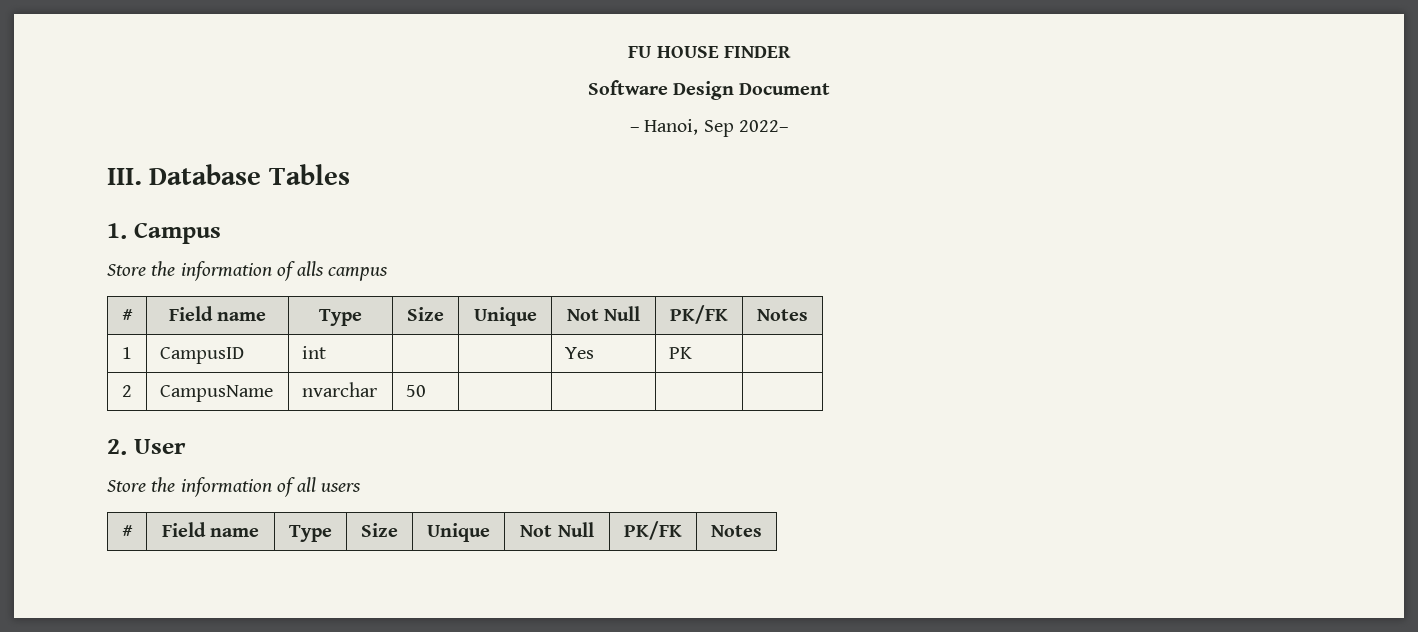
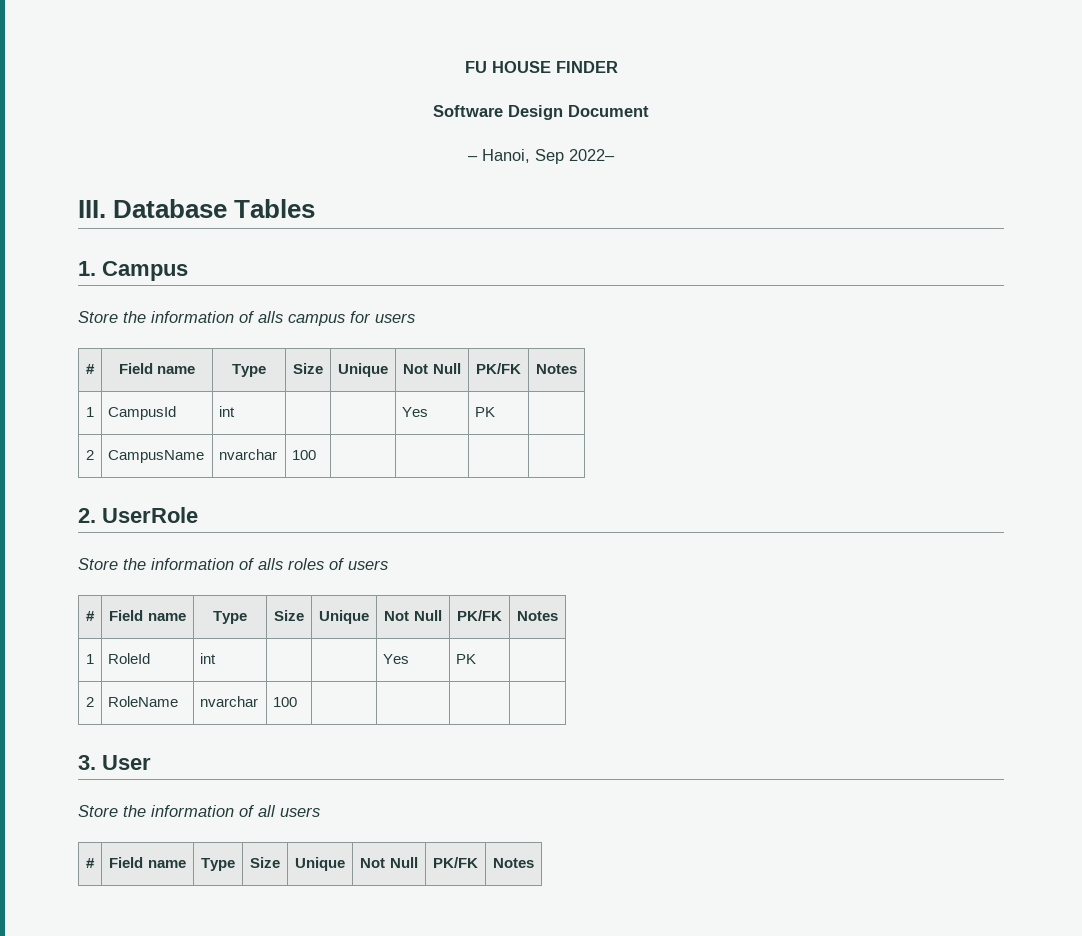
- Store the information of alls campus
+ Store the information of alls campus for users
- 1 | CampusID | int | | | Yes | PK |
+ 1 | CampusId | int | | | Yes | PK |
- 2 | CampusName | nvarchar | 50 | | | |
+ 2 | CampusName | nvarchar | 100 | | | |
- 2. User
+ 2. UserRole
+ Store the information of alls roles of users
+ # | Field name | Type | Size | Unique | Not Null | PK/FK | Notes
+ 1 | RoleId | int | | | Yes | PK |
+ 2 | RoleName | nvarchar | 100 | | | |
+ 3. User

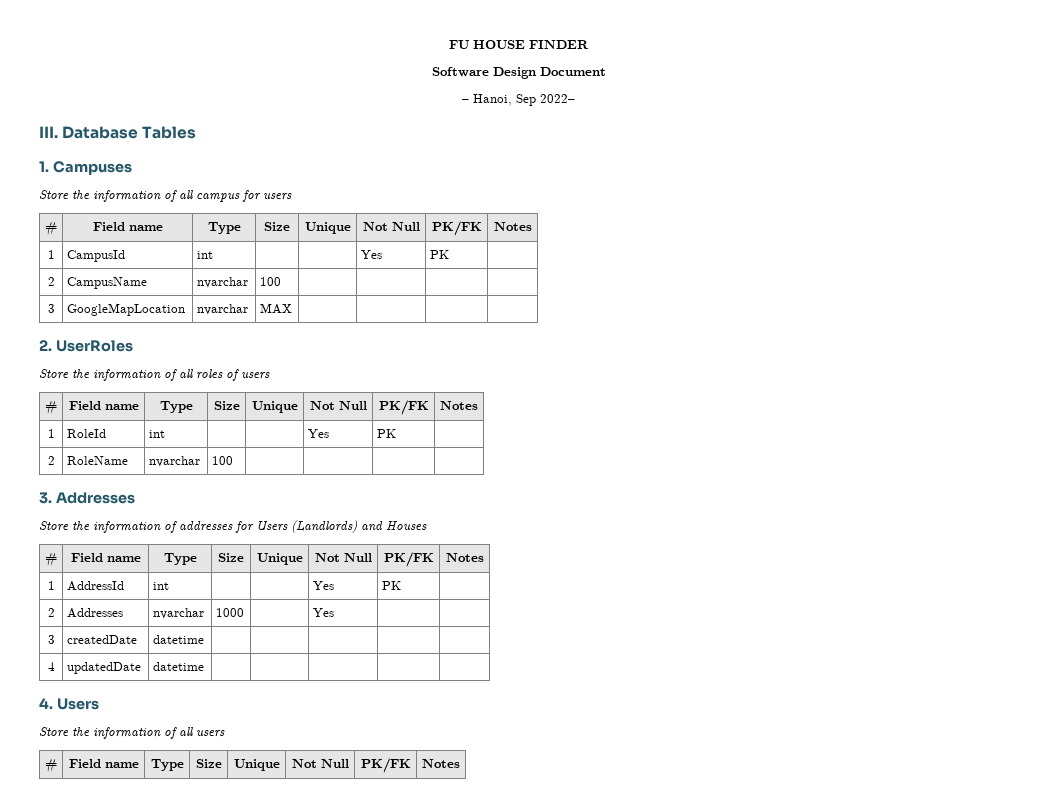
- 1. Campus
- Store the information of alls campus for users
+ 1. Campuses
+ Store the information of all campus for users
+ 3 | GoogleMapLocation | nvarchar | MAX | | | |
- 2. UserRole
- Store the information of alls roles of users
+ 2. UserRoles
+ Store the information of all roles of users
- 3. User
+ 3. Addresses
+ Store the information of addresses for Users (Landlords) and Houses
+ # | Field name | Type | Size | Unique | Not Null | PK/FK | Notes
+ 1 | AddressId | int | | | Yes | PK |
+ 2 | Addresses | nvarchar | 1000 | | Yes | |
+ 3 | createdDate | datetime | | | | |
+ 4 | updatedDate | datetime | | | | |
+ 4. Users

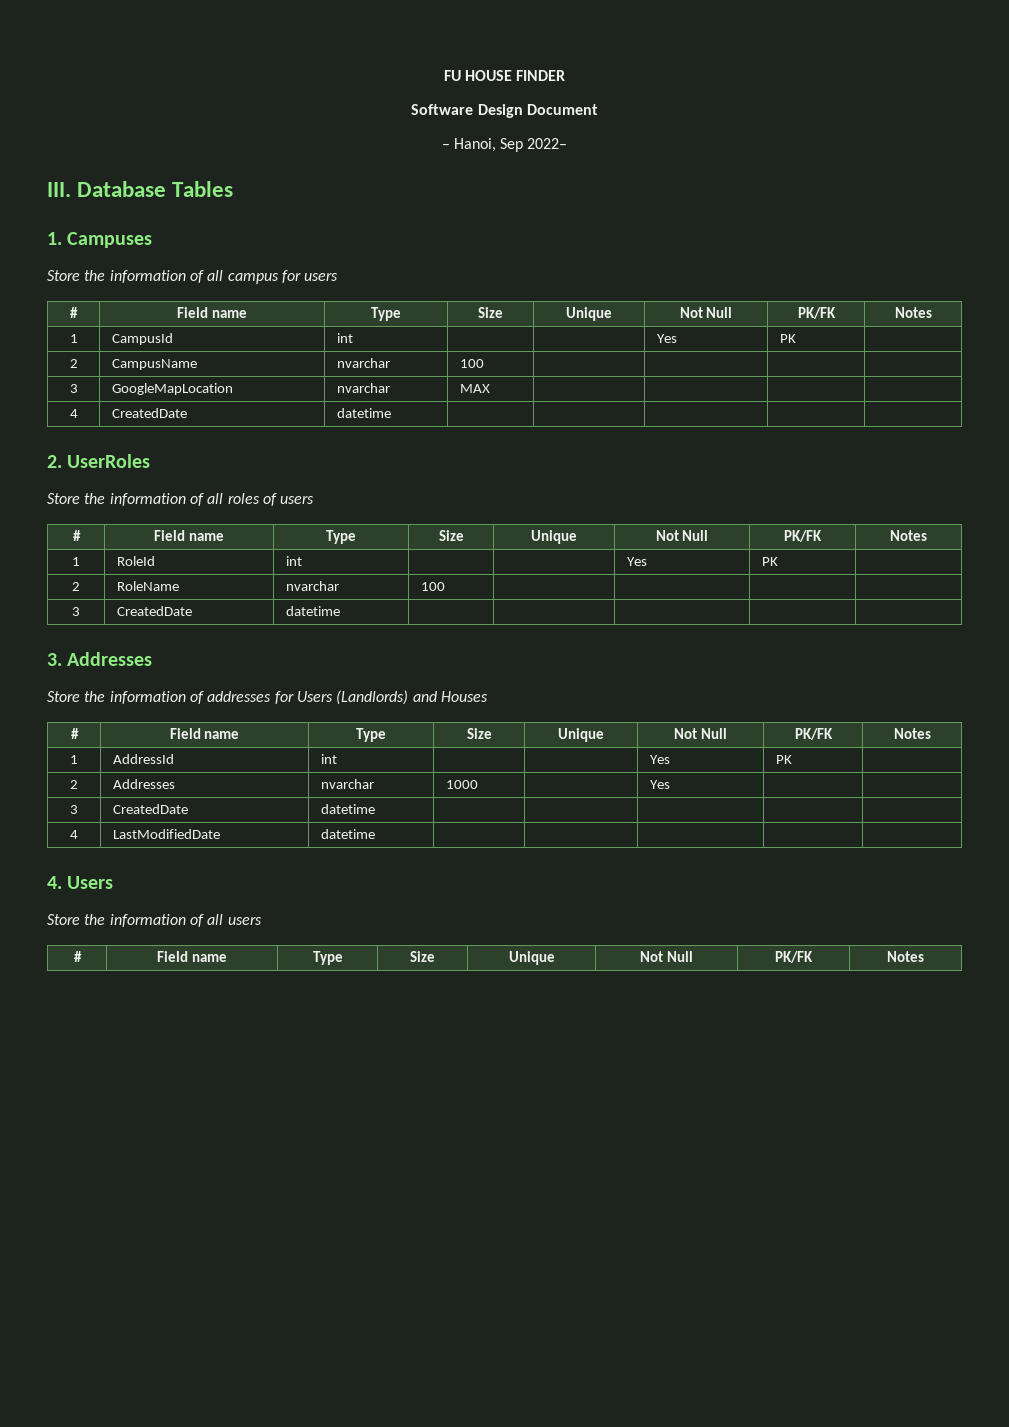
+ 4 | CreatedDate | datetime | | | | |
  2 | RoleName | nvarchar | 100 | | | |
+ 3 | CreatedDate | datetime | | | | |
  2 | Addresses | nvarchar | 1000 | | Yes | |
- 3 | createdDate | datetime | | | | |
+ 3 | CreatedDate | datetime | | | | |
- 4 | updatedDate | datetime | | | | |
+ 4 | LastModifiedDate | datetime | | | | |

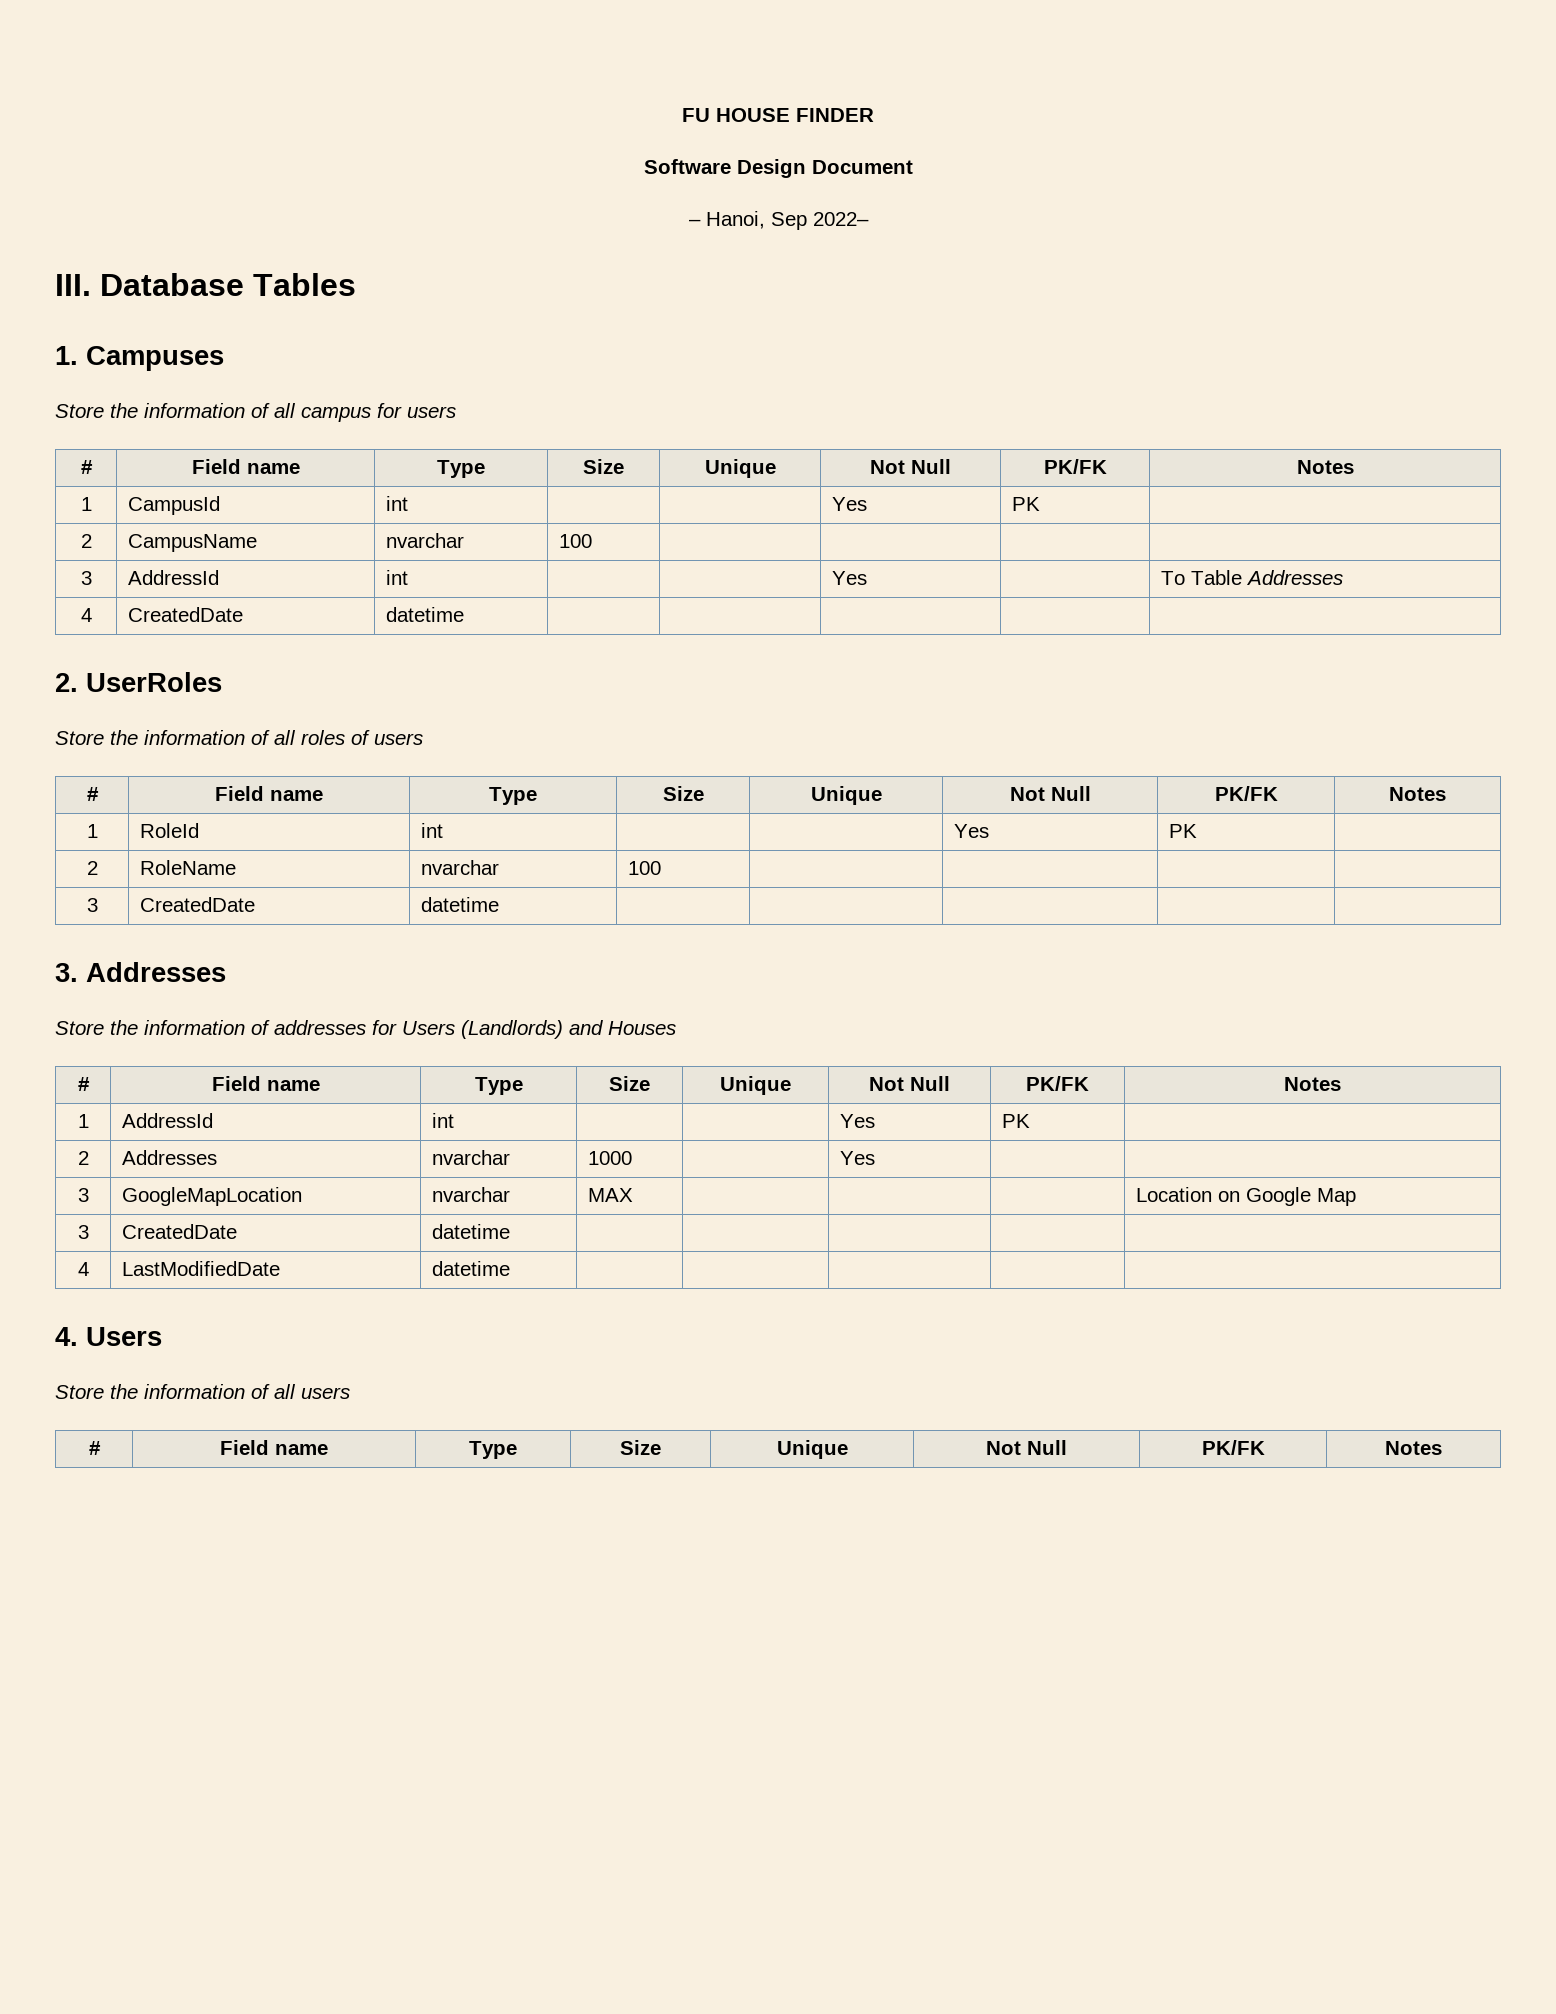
- 3 | GoogleMapLocation | nvarchar | MAX | | | |
+ 3 | AddressId | int | | | Yes | | To Table Addresses
+ 3 | GoogleMapLocation | nvarchar | MAX | | | | Location on Google Map

